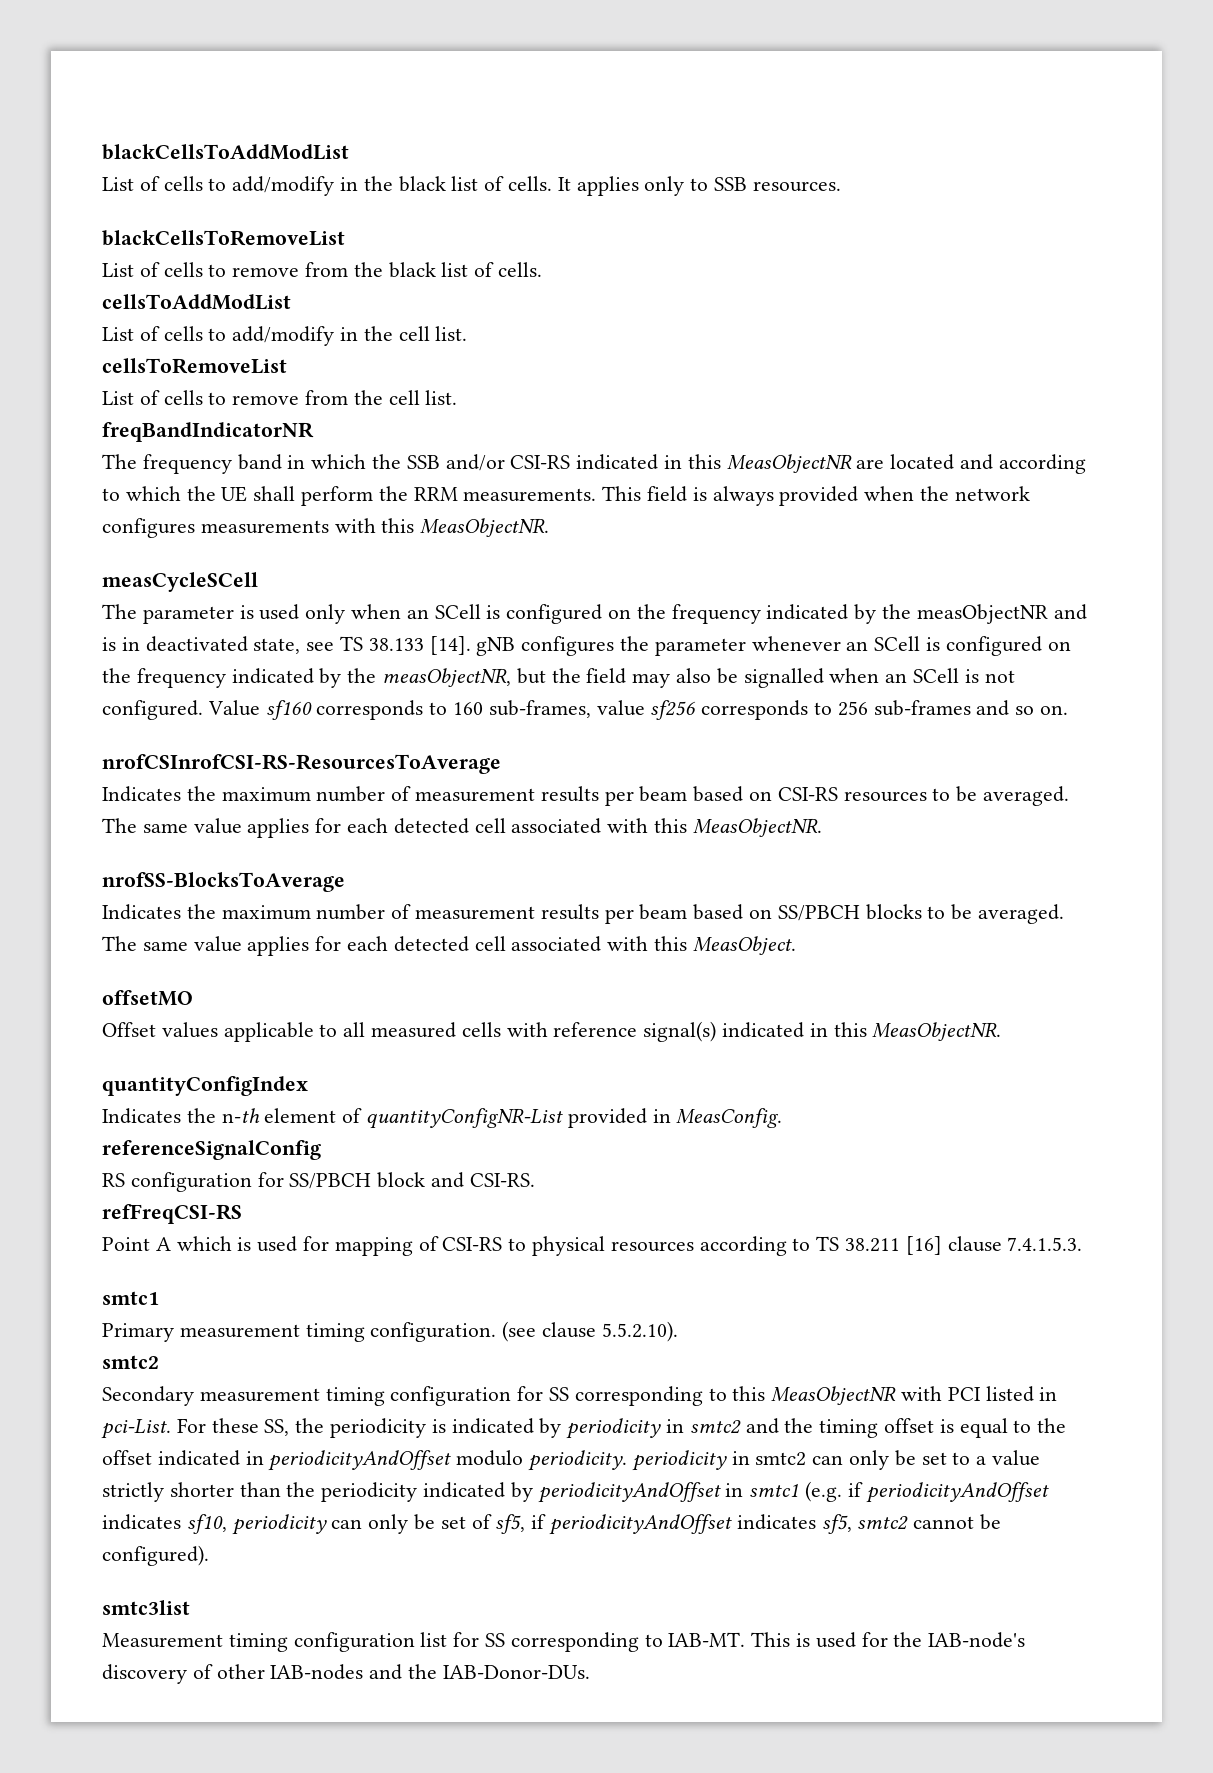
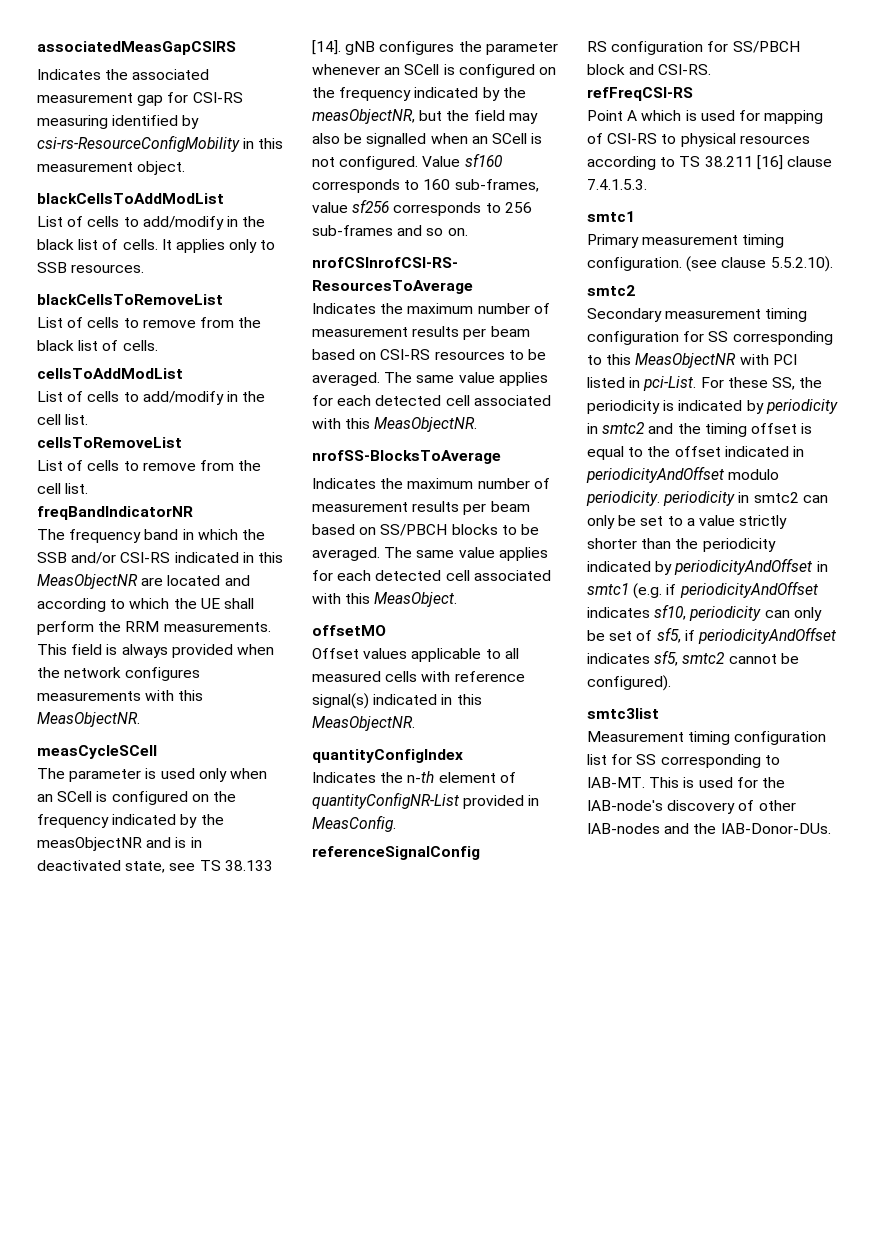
+ associatedMeasGapCSIRS
+ Indicates the associated measurement gap for CSI-RS measuring identified by csi-rs-ResourceConfigMobility in this measurement object.

